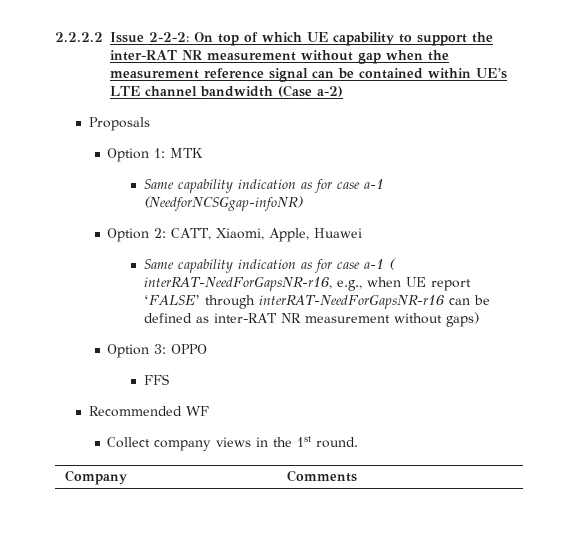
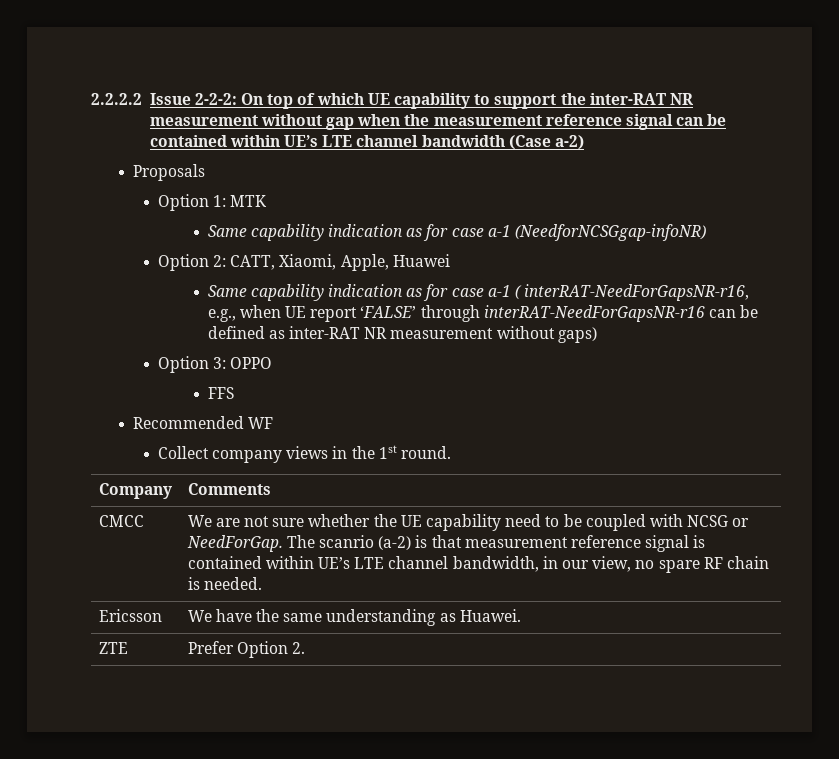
+ CMCC | We are not sure whether the UE capability need to be coupled with NCSG or NeedForGap. The scanrio (a-2) is that measurement reference signal is contained within UE’s LTE channel bandwidth, in our view, no spare RF chain is needed.
+ Ericsson | We have the same understanding as Huawei.
+ ZTE | Prefer Option 2.

